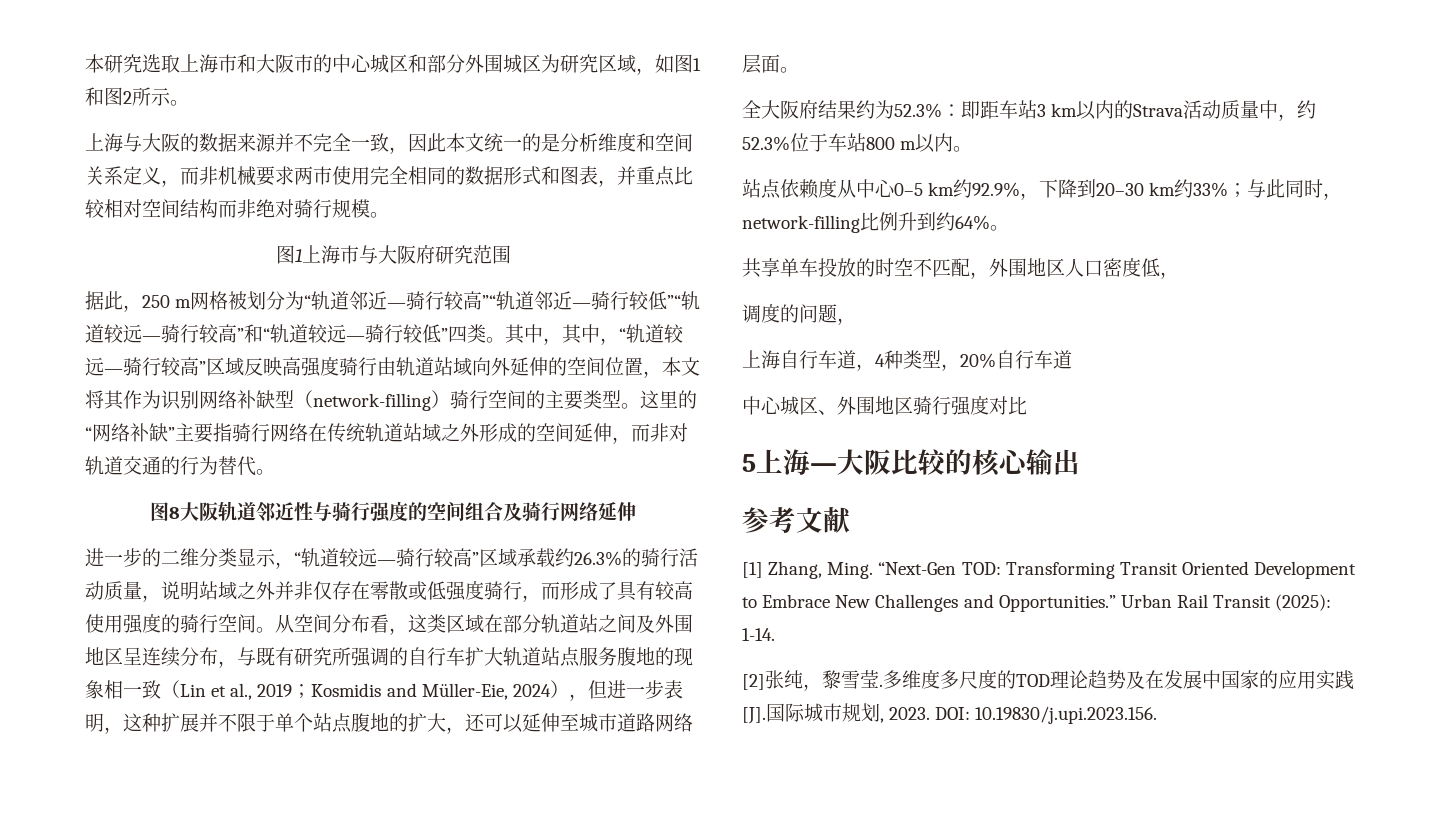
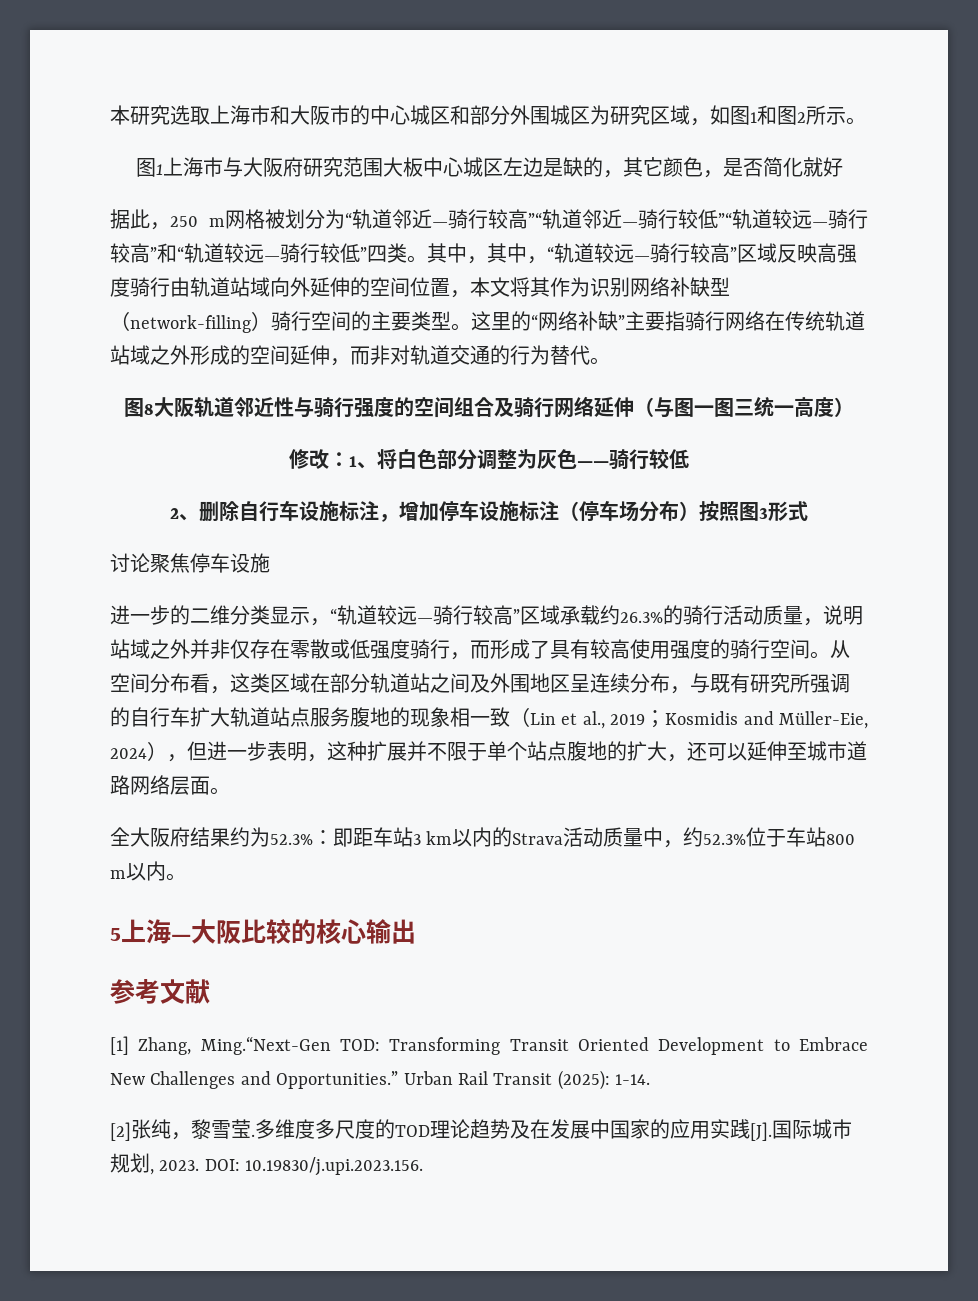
- 上海与大阪的数据来源并不完全一致，因此本文统一的是分析维度和空间关系定义，而非机械要求两市使用完全相同的数据形式和图表，并重点比较相对空间结构而非绝对骑行规模。
- 图1上海市与大阪府研究范围
+ 图1上海市与大阪府研究范围大板中心城区左边是缺的，其它颜色，是否简化就好
- 图8大阪轨道邻近性与骑行强度的空间组合及骑行网络延伸
+ 图8大阪轨道邻近性与骑行强度的空间组合及骑行网络延伸（与图一图三统一高度）
+ 修改：1、将白色部分调整为灰色——骑行较低
+ 2、删除自行车设施标注，增加停车设施标注（停车场分布）按照图3形式
+ 讨论聚焦停车设施
- 站点依赖度从中心0–5 km约92.9%，下降到20–30 km约33%；与此同时，network-filling比例升到约64%。
- 共享单车投放的时空不匹配，外围地区人口密度低，
- 调度的问题，
- 上海自行车道，4种类型，20%自行车道
- 中心城区、外围地区骑行强度对比
- [1] Zhang, Ming. “Next-Gen TOD: Transforming Transit Oriented Development to Embrace New Challenges and Opportunities.”
+ [1] Zhang, Ming.“Next-Gen TOD: Transforming Transit Oriented Development to Embrace New Challenges and Opportunities.”

